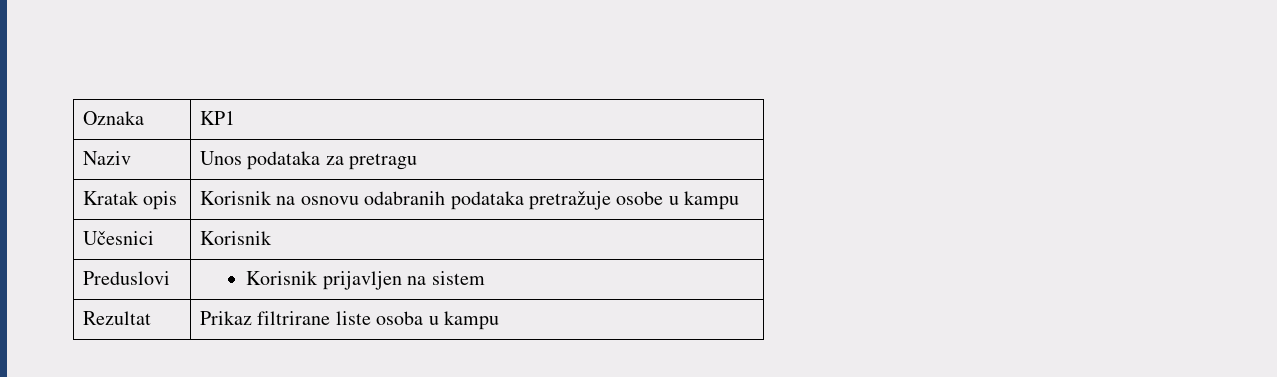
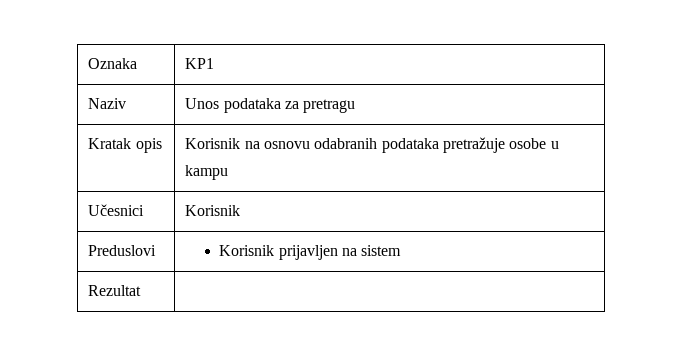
- Rezultat | Prikaz filtrirane liste osoba u kampu
+ Rezultat |

